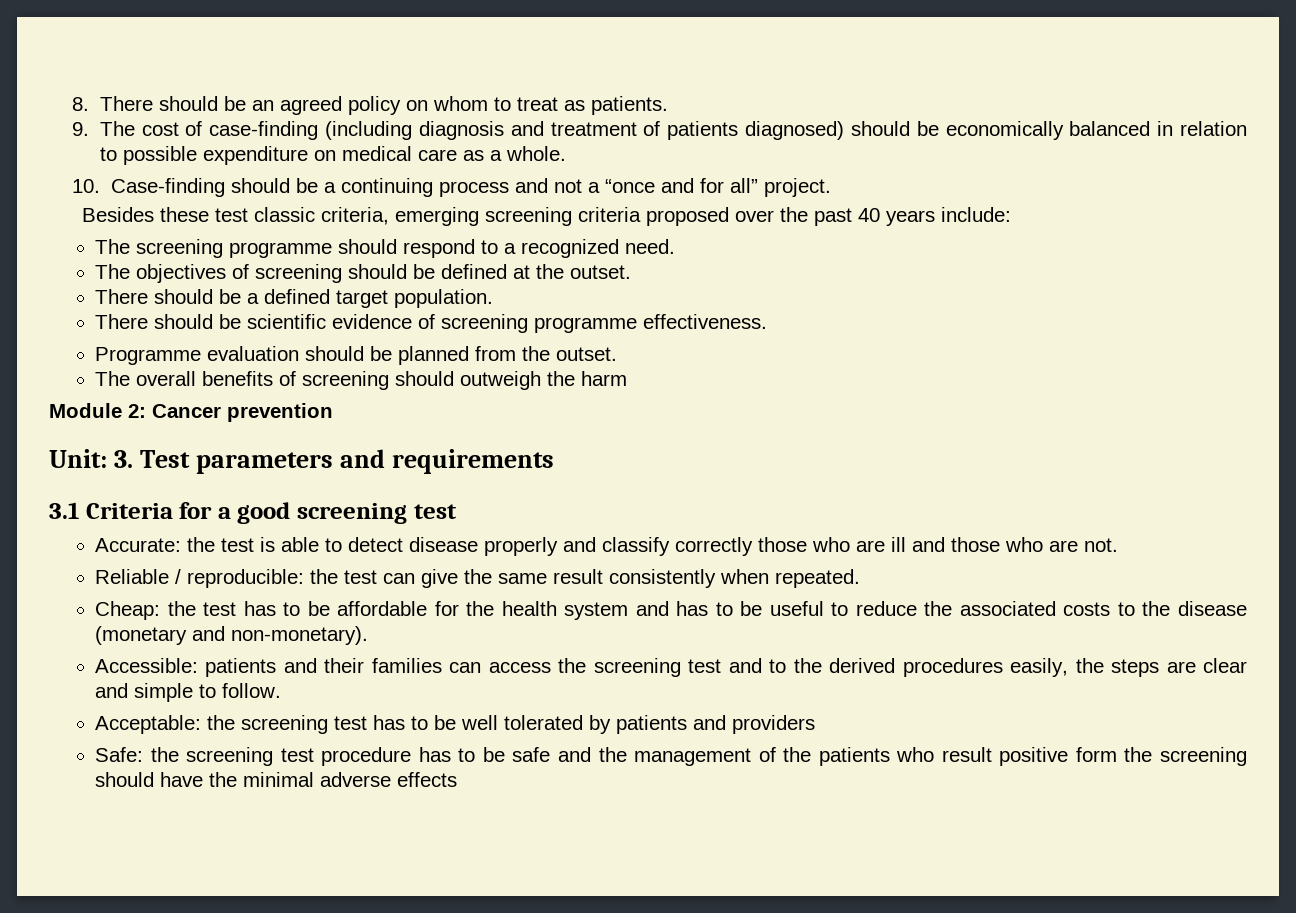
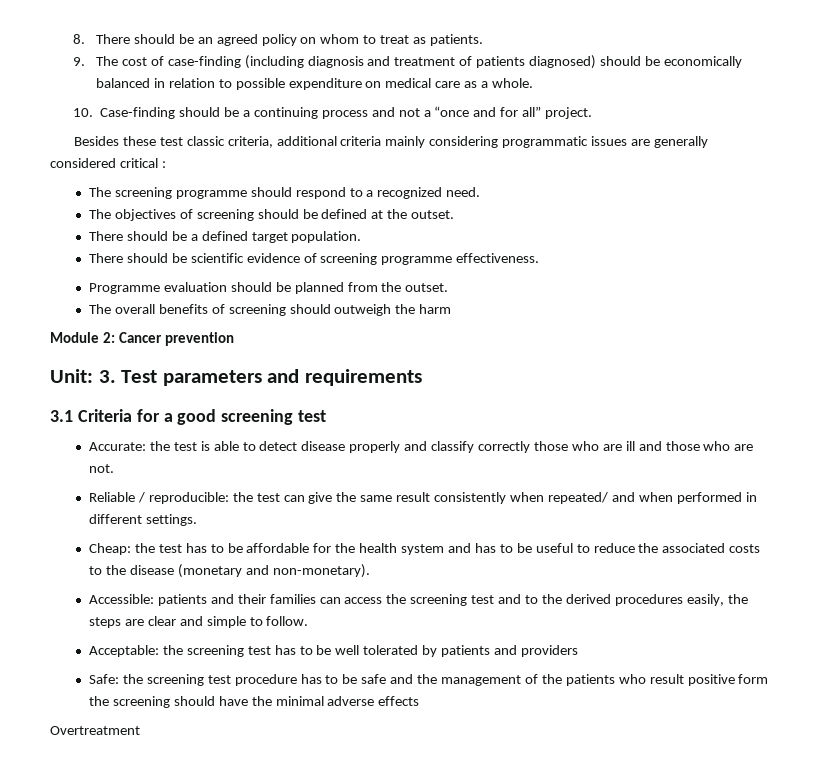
- Besides these test classic criteria, emerging screening criteria proposed over the past 40 years include:
+ Besides these test classic criteria, additional criteria mainly considering programmatic issues are generally considered critical :
- Reliable / reproducible: the test can give the same result consistently when repeated.
+ Reliable / reproducible: the test can give the same result consistently when repeated/ and when performed in different settings.
+ Overtreatment

